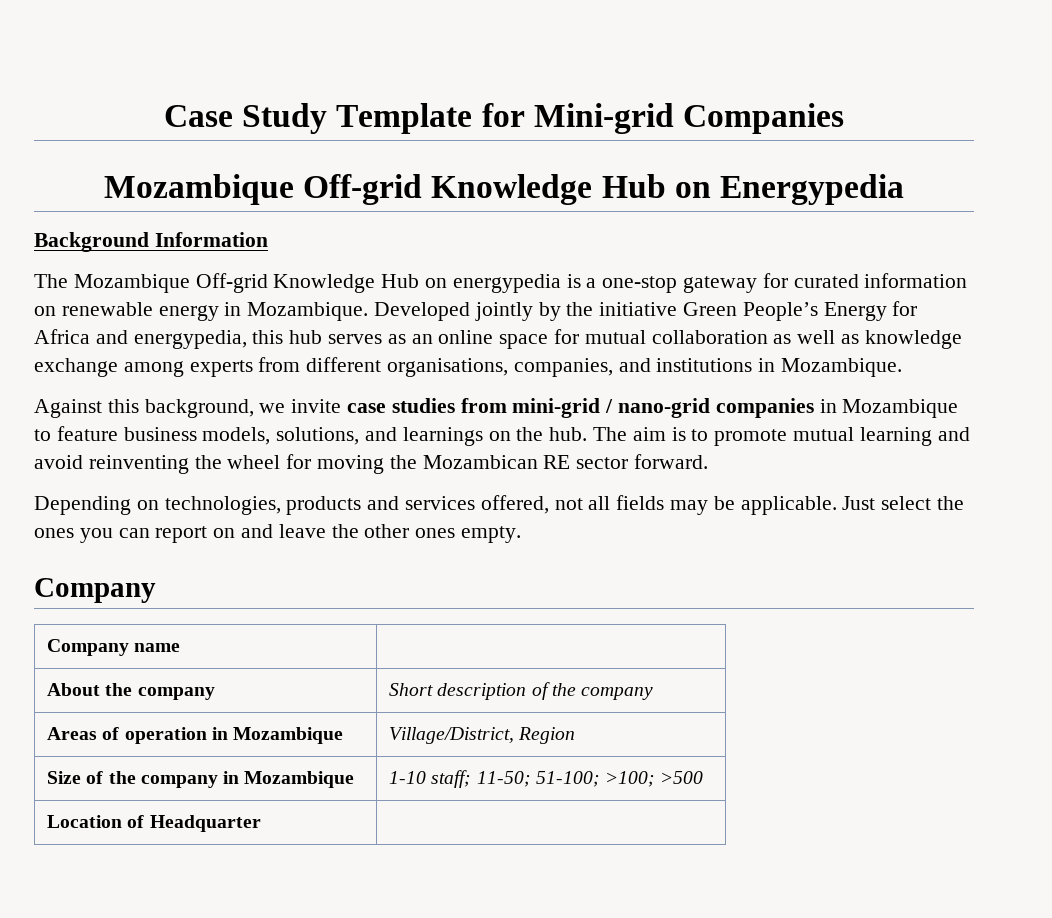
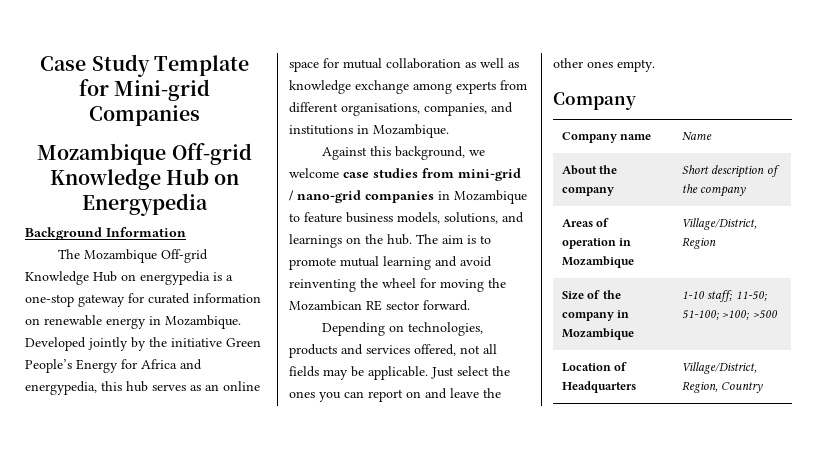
- Against this background, we invite case studies from mini-grid / nano-grid companies in Mozambique to feature business models, solutions, and learnings on the hub.
+ Against this background, we welcome case studies from mini-grid / nano-grid companies in Mozambique to feature business models, solutions, and learnings on the hub.
- Company name |
+ Company name | Name
- Location of Headquarter |
+ Location of Headquarters | Village/District, Region, Country

